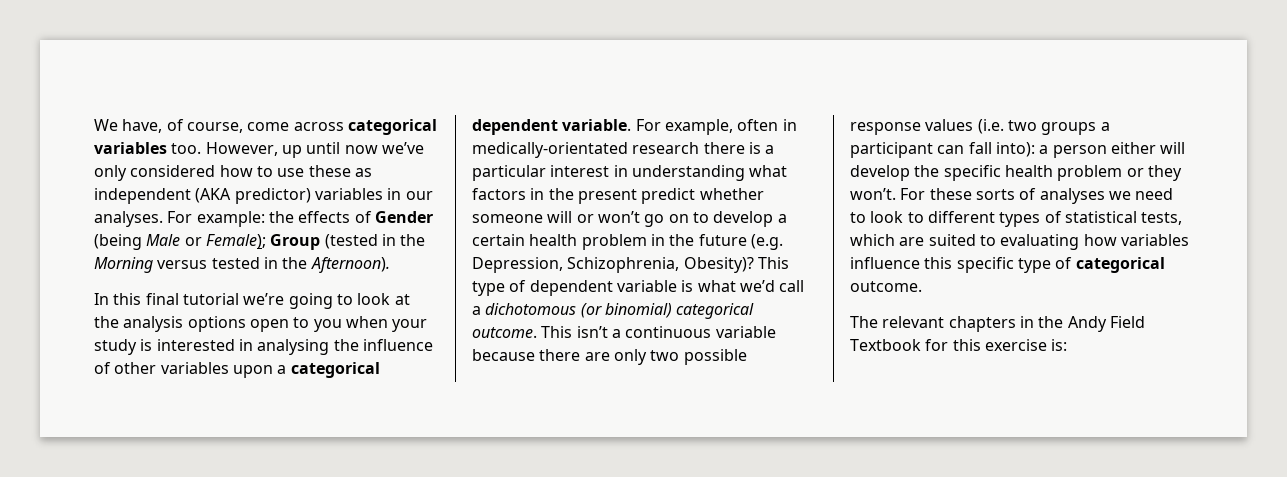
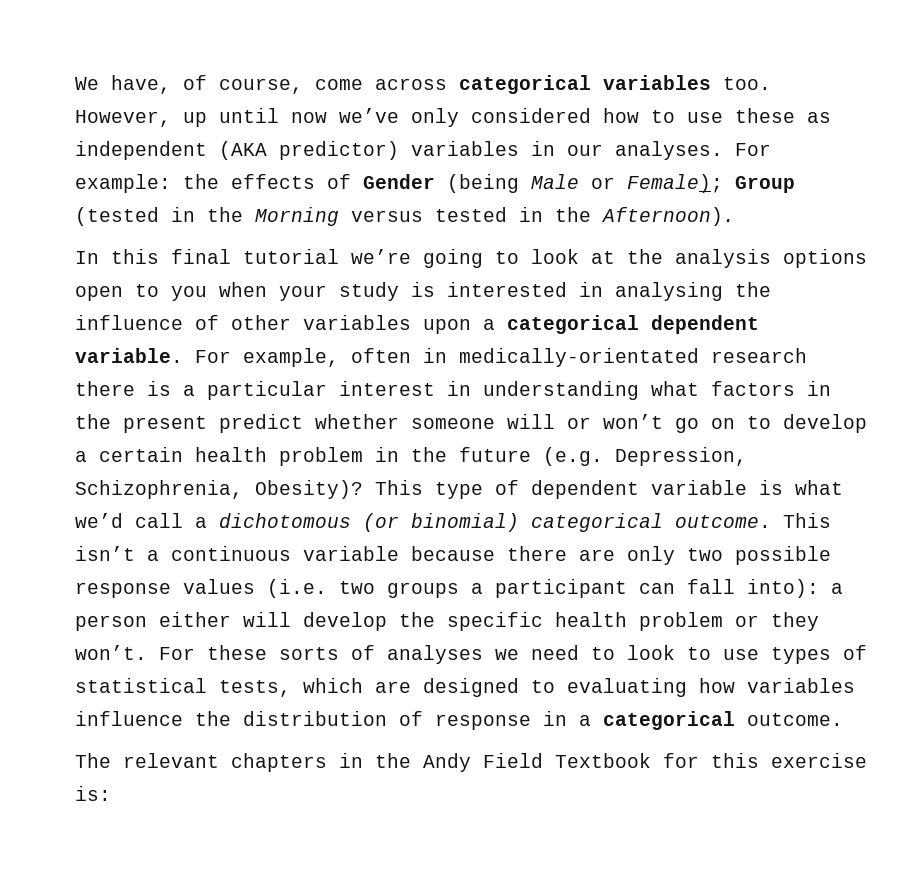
- For these sorts of analyses we need to look to different types of statistical tests, which are suited to evaluating how variables influence this specific type of categorical outcome.
+ For these sorts of analyses we need to look to use types of statistical tests, which are designed to evaluating how variables influence the distribution of response in a categorical outcome.

